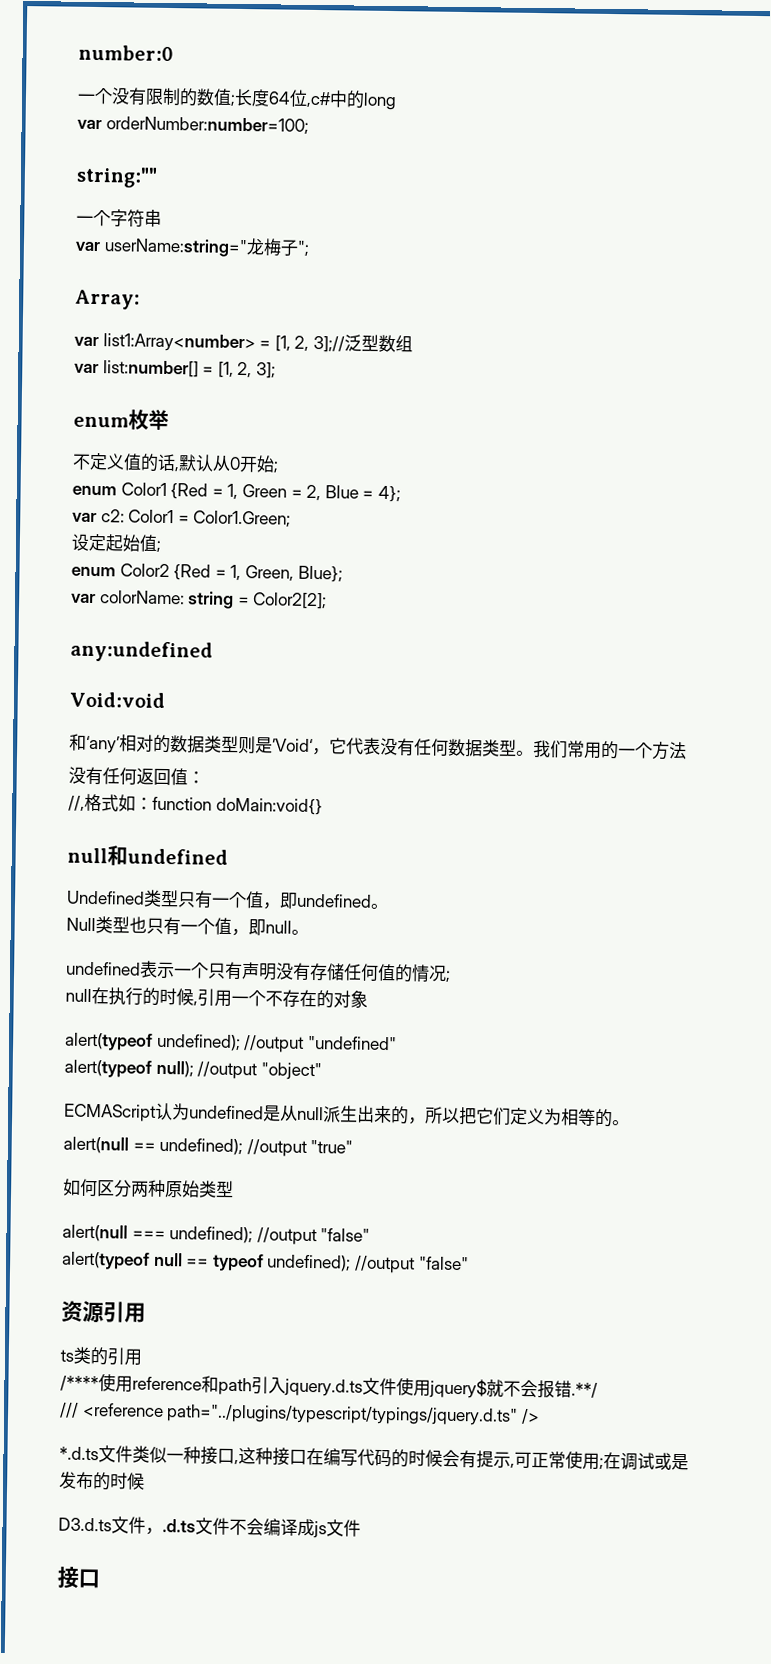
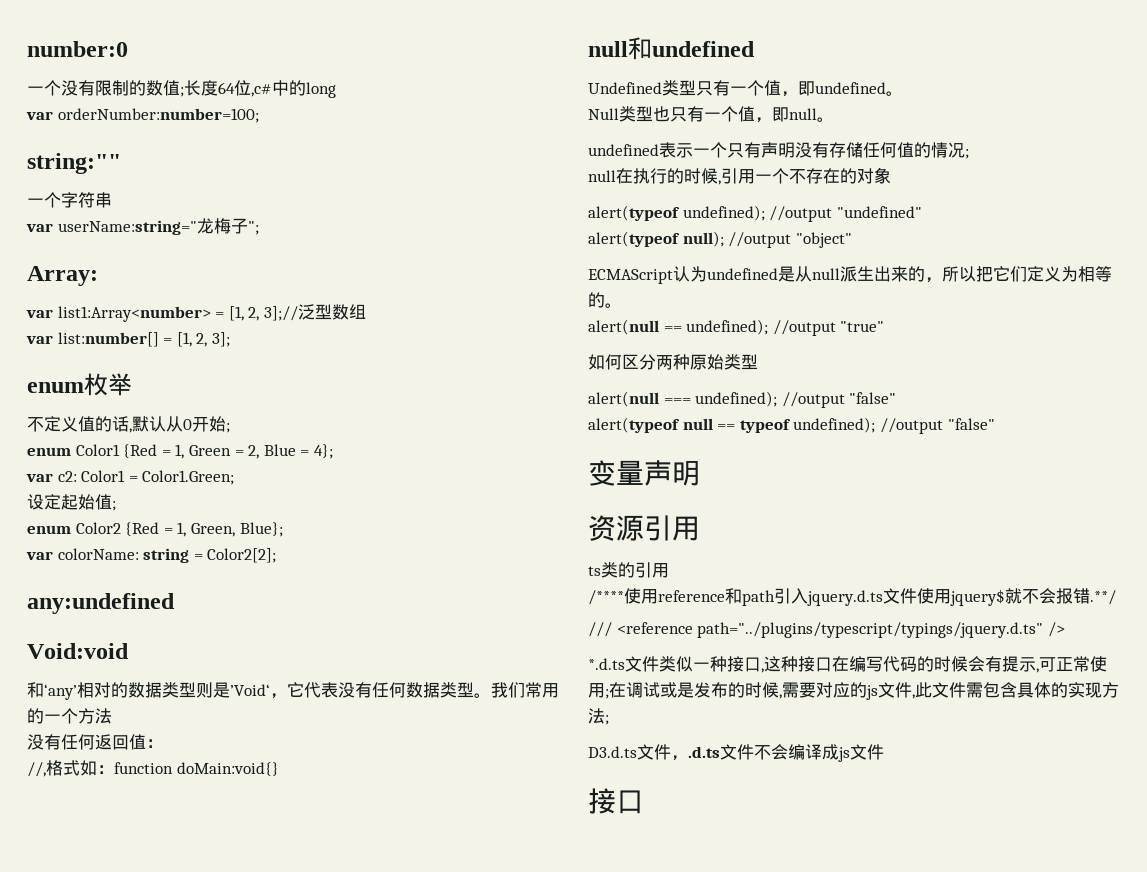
+ 变量声明
- *.d.ts文件类似一种接口,这种接口在编写代码的时候会有提示,可正常使用;在调试或是发布的时候
+ *.d.ts文件类似一种接口,这种接口在编写代码的时候会有提示,可正常使用;在调试或是发布的时候,需要对应的js文件,此文件需包含具体的实现方法;

